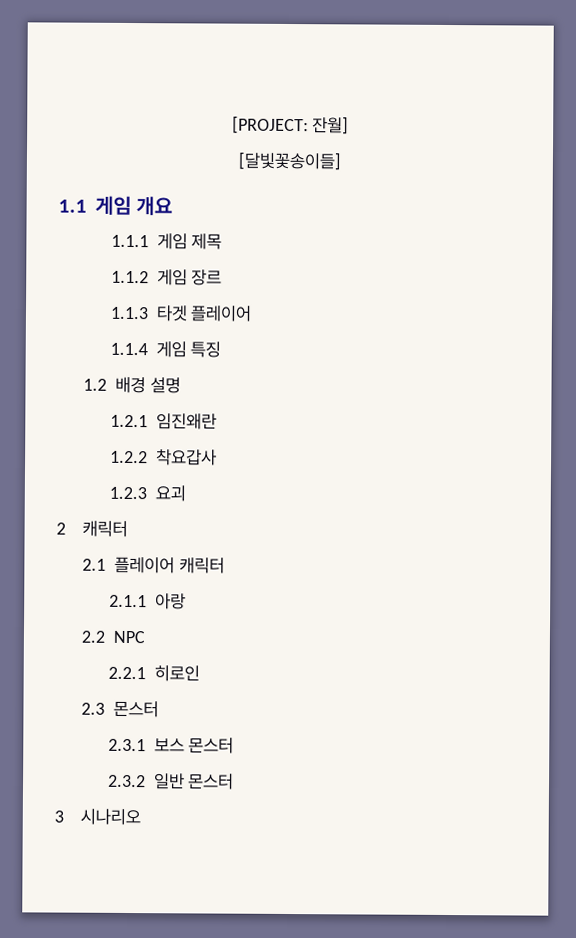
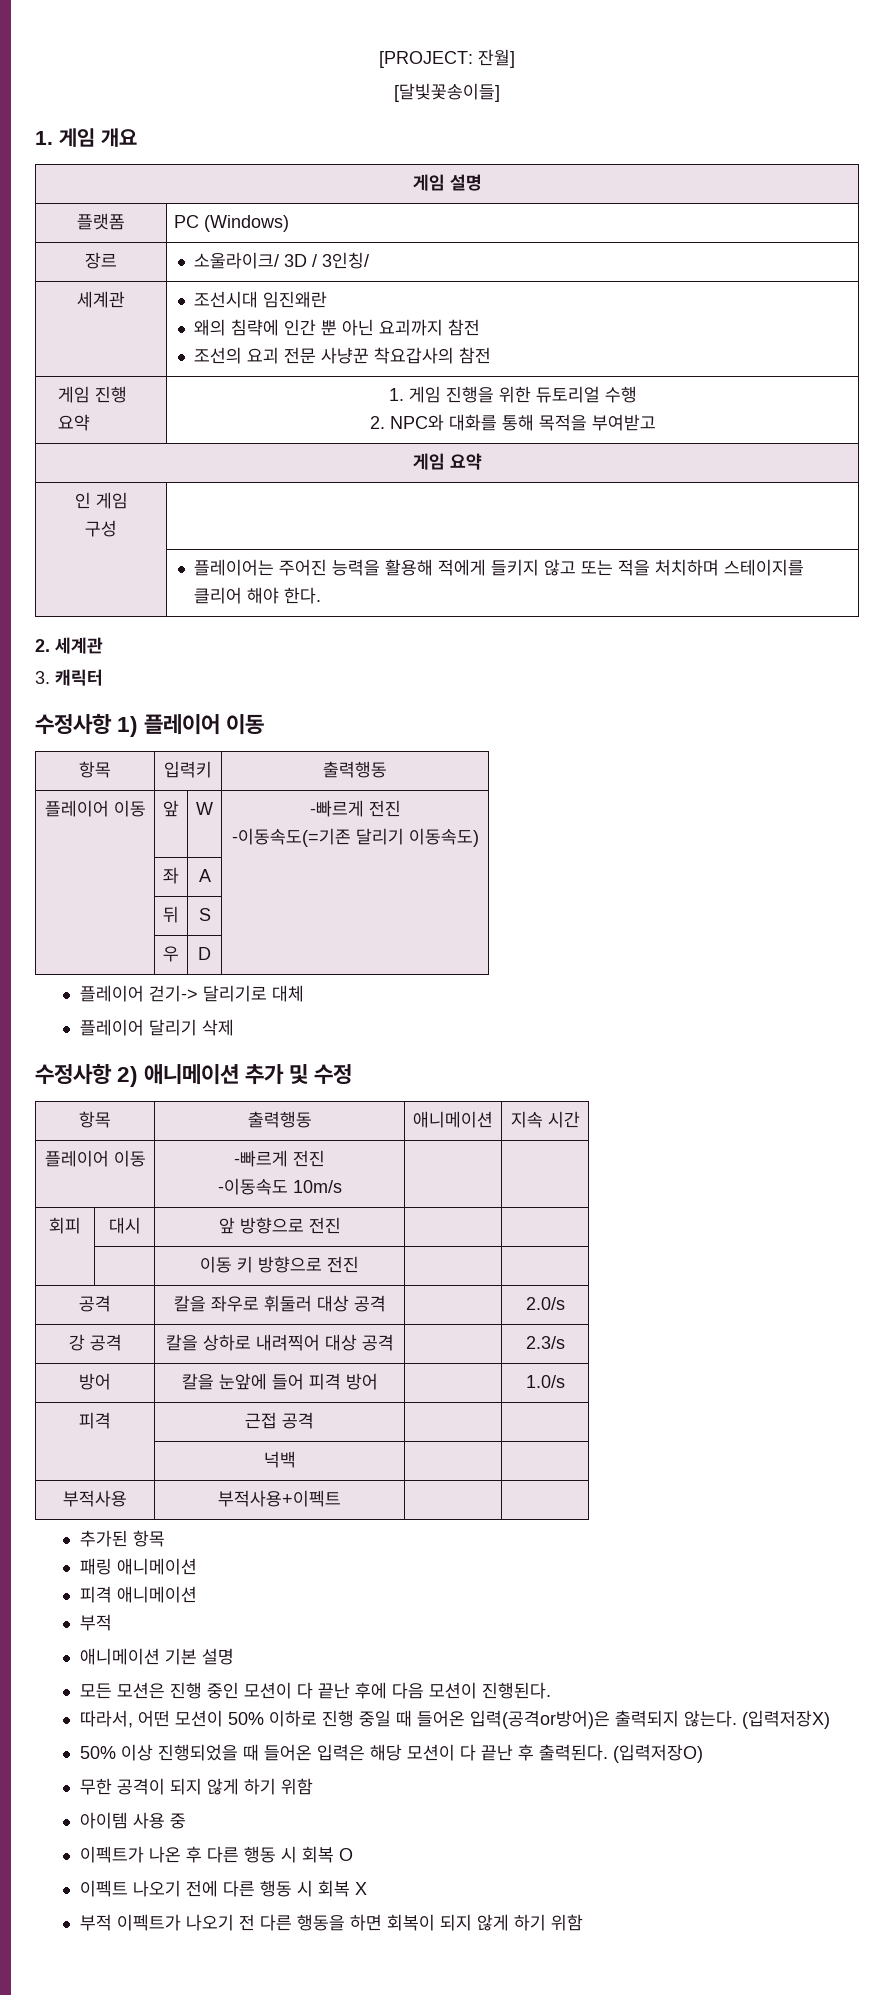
- 1.1 게임 개요
- 1.1.1 게임 제목
- 1.1.2 게임 장르
- 1.1.3 타겟 플레이어
- 1.1.4 게임 특징
- 1.2 배경 설명
- 1.2.1 임진왜란
- 1.2.2 착요갑사
- 1.2.3 요괴
- 2 캐릭터
- 2.1 플레이어 캐릭터
- 2.1.1 아랑
- 2.2 NPC
- 2.2.1 히로인
- 2.3 몬스터
- 2.3.1 보스 몬스터
- 2.3.2 일반 몬스터
- 3 시나리오
+ 1. 게임 개요
+ 게임 설명
+ 플랫폼 | PC (Windows)
+ 장르 | 소울라이크/ 3D / 3인칭/
+ 세계관 | 조선시대 임진왜란
+ 왜의 침략에 인간 뿐 아닌 요괴까지 참전
+ 조선의 요괴 전문 사냥꾼 착요갑사의 참전
+ 게임 진행 요약 | 1. 게임 진행을 위한 듀토리얼 수행
+ 2. NPC와 대화를 통해 목적을 부여받고
+ 게임 요약
+ 인 게임
+ 구성 |
+ | 플레이어는 주어진 능력을 활용해 적에게 들키지 않고 또는 적을 처치하며 스테이지를 클리어 해야 한다.
+ 2. 세계관
+ 3. 캐릭터
+ 수정사항 1) 플레이어 이동
+ 항목 | 입력키 | 출력행동
+ 플레이어 이동 | 앞 | W | -빠르게 전진
+ -이동속도(=기존 달리기 이동속도)
+ | 좌 | A |
+ | 뒤 | S |
+ | 우 | D |
+ 플레이어 걷기-> 달리기로 대체
+ 플레이어 달리기 삭제
+ 수정사항 2) 애니메이션 추가 및 수정
+ 항목 | 출력행동 | 애니메이션 | 지속 시간
+ 플레이어 이동 | -빠르게 전진
+ -이동속도 10m/s | |
+ 회피 | 대시 | 앞 방향으로 전진 | |
+ | | 이동 키 방향으로 전진 | |
+ 공격 | 칼을 좌우로 휘둘러 대상 공격 | | 2.0/s
+ 강 공격 | 칼을 상하로 내려찍어 대상 공격 | | 2.3/s
+ 방어 | 칼을 눈앞에 들어 피격 방어 | | 1.0/s
+ 피격 | 근접 공격 | |
+ | 넉백 | |
+ 부적사용 | 부적사용+이펙트 | |
+ 추가된 항목
+ 패링 애니메이션
+ 피격 애니메이션
+ 부적
+ 애니메이션 기본 설명
+ 모든 모션은 진행 중인 모션이 다 끝난 후에 다음 모션이 진행된다.
+ 따라서, 어떤 모션이 50% 이하로 진행 중일 때 들어온 입력(공격or방어)은 출력되지 않는다. (입력저장X)
+ 50% 이상 진행되었을 때 들어온 입력은 해당 모션이 다 끝난 후 출력된다. (입력저장O)
+ 무한 공격이 되지 않게 하기 위함
+ 아이템 사용 중
+ 이펙트가 나온 후 다른 행동 시 회복 O
+ 이펙트 나오기 전에 다른 행동 시 회복 X
+ 부적 이펙트가 나오기 전 다른 행동을 하면 회복이 되지 않게 하기 위함

